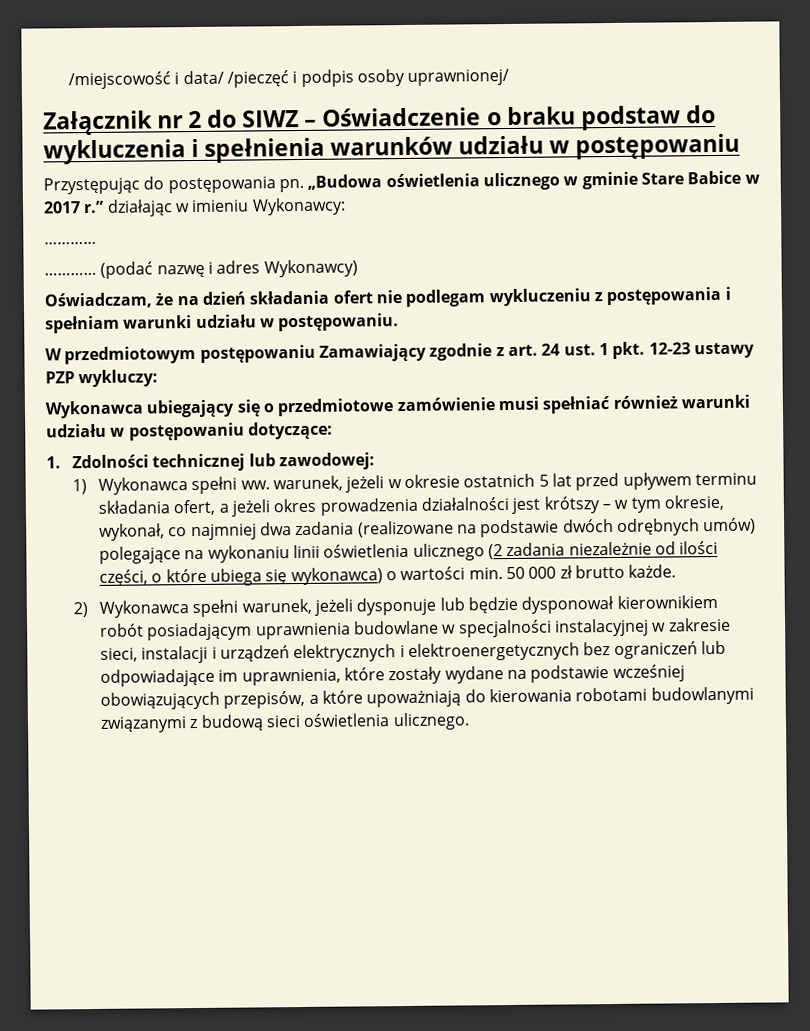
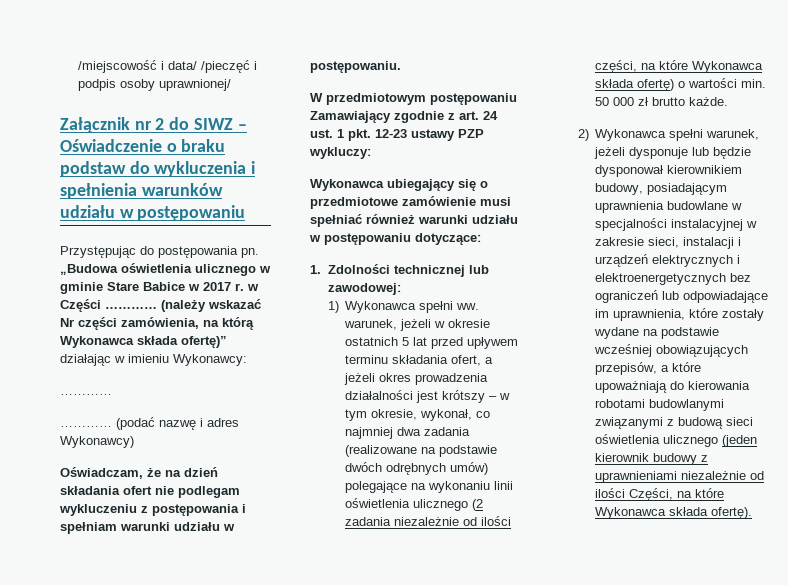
- „Budowa oświetlenia ulicznego w gminie Stare Babice w 2017 r.” działając w imieniu Wykonawcy:
+ „Budowa oświetlenia ulicznego w gminie Stare Babice w 2017 r. w Części ………… (należy wskazać Nr części zamówienia, na którą Wykonawca składa ofertę)” działając w imieniu Wykonawcy:
- 1) Wykonawca spełni ww. warunek, jeżeli w okresie ostatnich 5 lat przed upływem terminu składania ofert, a jeżeli okres prowadzenia działalności jest krótszy – w tym okresie, wykonał, co najmniej dwa zadania (realizowane na podstawie dwóch odrębnych umów) polegające na wykonaniu linii oświetlenia ulicznego (2 zadania niezależnie od ilości części, o które ubiega się wykonawca) o wartości min. 50 000 zł brutto każde.
+ 1) Wykonawca spełni ww. warunek, jeżeli w okresie ostatnich 5 lat przed upływem terminu składania ofert, a jeżeli okres prowadzenia działalności jest krótszy – w tym okresie, wykonał, co najmniej dwa zadania (realizowane na podstawie dwóch odrębnych umów) polegające na wykonaniu linii oświetlenia ulicznego (2 zadania niezależnie od ilości części, na które Wykonawca składa ofertę) o wartości min. 50 000 zł brutto każde.
- 2) Wykonawca spełni warunek, jeżeli dysponuje lub będzie dysponował kierownikiem robót posiadającym uprawnienia budowlane w specjalności instalacyjnej w zakresie sieci, instalacji i urządzeń elektrycznych i elektroenergetycznych bez ograniczeń lub odpowiadające im uprawnienia, które zostały wydane na podstawie wcześniej obowiązujących przepisów, a które upoważniają do kierowania robotami budowlanymi związanymi z budową sieci oświetlenia ulicznego.
+ 2) Wykonawca spełni warunek, jeżeli dysponuje lub będzie dysponował kierownikiem budowy, posiadającym uprawnienia budowlane w specjalności instalacyjnej w zakresie sieci, instalacji i urządzeń elektrycznych i elektroenergetycznych bez ograniczeń lub odpowiadające im uprawnienia, które zostały wydane na podstawie wcześniej obowiązujących przepisów, a które upoważniają do kierowania robotami budowlanymi związanymi z budową sieci oświetlenia ulicznego (jeden kierownik budowy z uprawnieniami niezależnie od ilości Części, na które Wykonawca składa ofertę).

